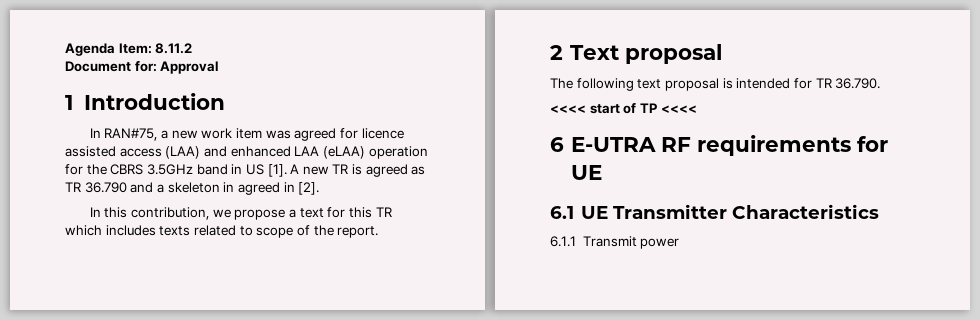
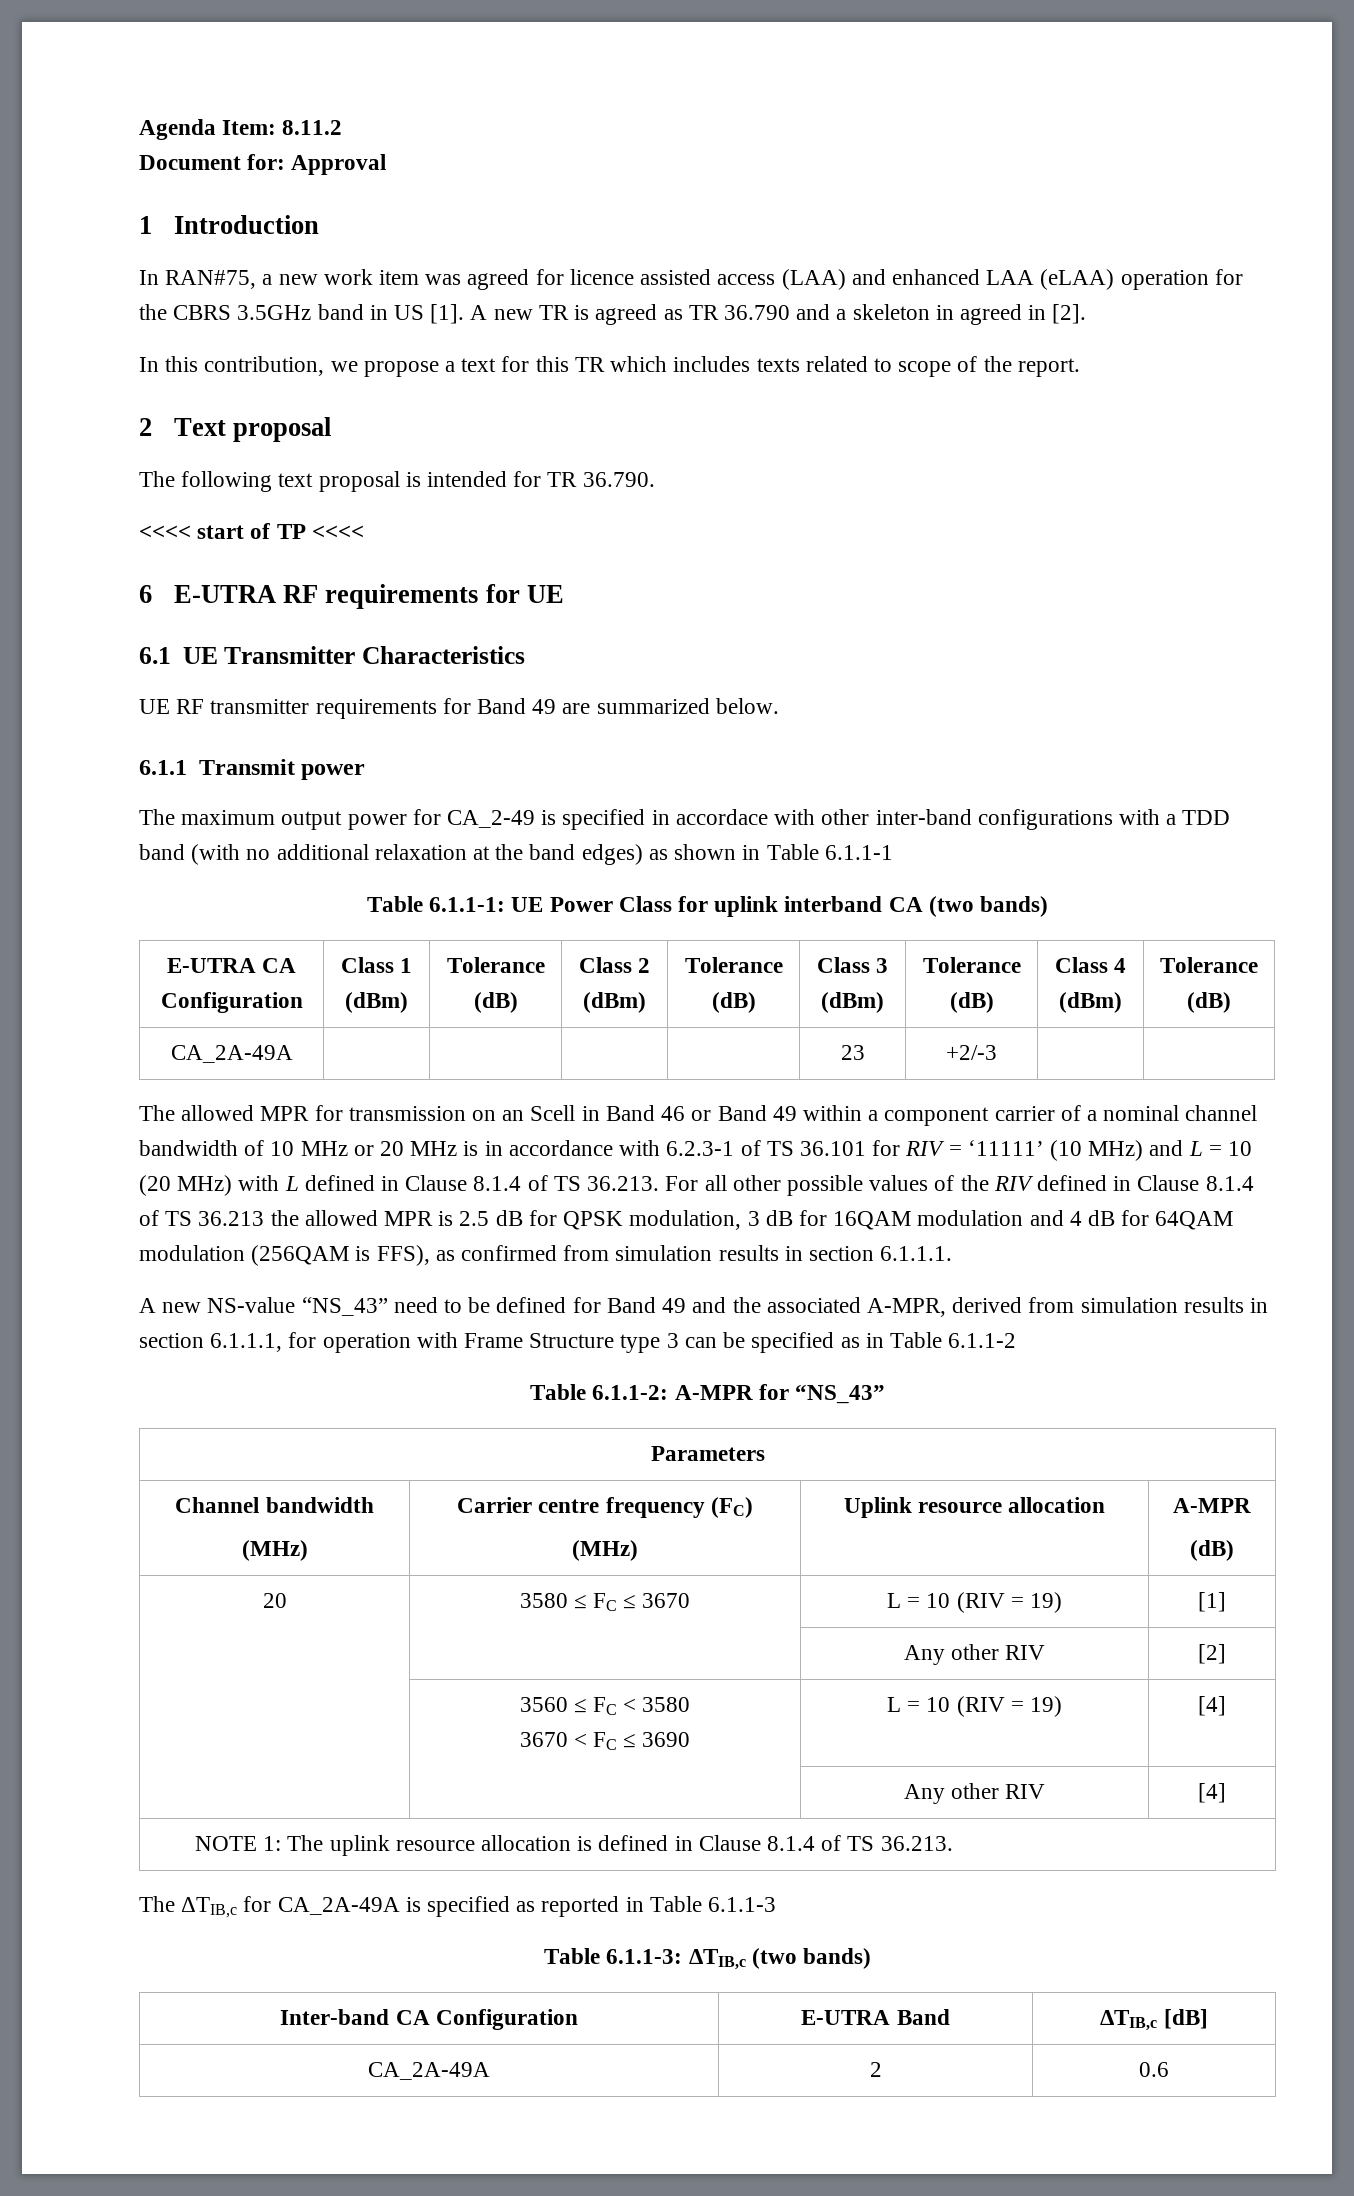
+ UE RF transmitter requirements for Band 49 are summarized below.
  6.1.1 Transmit power
+ The maximum output power for CA_2-49 is specified in accordace with other inter-band configurations with a TDD band (with no additional relaxation at the band edges) as shown in Table 6.1.1-1
+ Table 6.1.1-1: UE Power Class for uplink interband CA (two bands)
+ E-UTRA CA Configuration | Class 1 (dBm) | Tolerance (dB) | Class 2 (dBm) | Tolerance (dB) | Class 3 (dBm) | Tolerance (dB) | Class 4 (dBm) | Tolerance (dB)
+ CA_2A-49A | | | | | 23 | +2/-3 | |
+ The allowed MPR for transmission on an Scell in Band 46 or Band 49 within a component carrier of a nominal channel bandwidth of 10 MHz or 20 MHz is in accordance with 6.2.3-1 of TS 36.101 for RIV = ‘11111’ (10 MHz) and L = 10 (20 MHz) with L defined in Clause 8.1.4 of TS 36.213. For all other possible values of the RIV defined in Clause 8.1.4 of TS 36.213 the allowed MPR is 2.5 dB for QPSK modulation, 3 dB for 16QAM modulation and 4 dB for 64QAM modulation (256QAM is FFS), as confirmed from simulation results in section 6.1.1.1.
+ A new NS-value “NS_43” need to be defined for Band 49 and the associated A-MPR, derived from simulation results in section 6.1.1.1, for operation with Frame Structure type 3 can be specified as in Table 6.1.1-2
+ Table 6.1.1-2: A-MPR for “NS_43”
+ Parameters
+ Channel bandwidth
+ (MHz) | Carrier centre frequency (FC)
+ (MHz) | Uplink resource allocation | A-MPR
+ (dB)
+ 20 | 3580 ≤ FC ≤ 3670 | L = 10 (RIV = 19) | [1]
+ | | Any other RIV | [2]
+ | 3560 ≤ FC < 3580
+ 3670 < FC ≤ 3690 | L = 10 (RIV = 19) | [4]
+ | | Any other RIV | [4]
+ NOTE 1: The uplink resource allocation is defined in Clause 8.1.4 of TS 36.213.
+ The ΔTIB,c for CA_2A-49A is specified as reported in Table 6.1.1-3
+ Table 6.1.1-3: ΔTIB,c (two bands)
+ Inter-band CA Configuration | E-UTRA Band | ΔTIB,c [dB]
+ CA_2A-49A | 2 | 0.6

